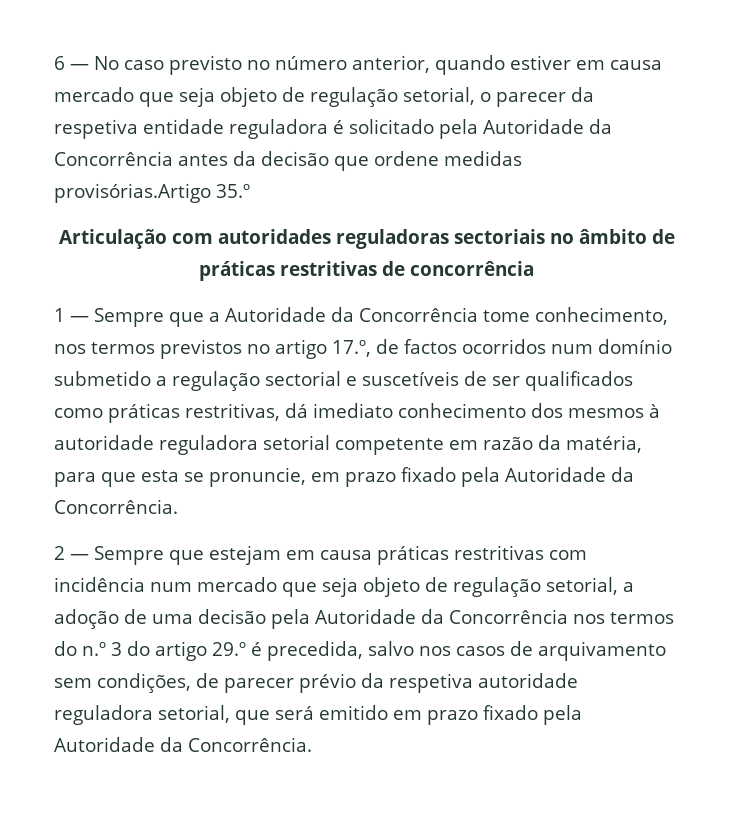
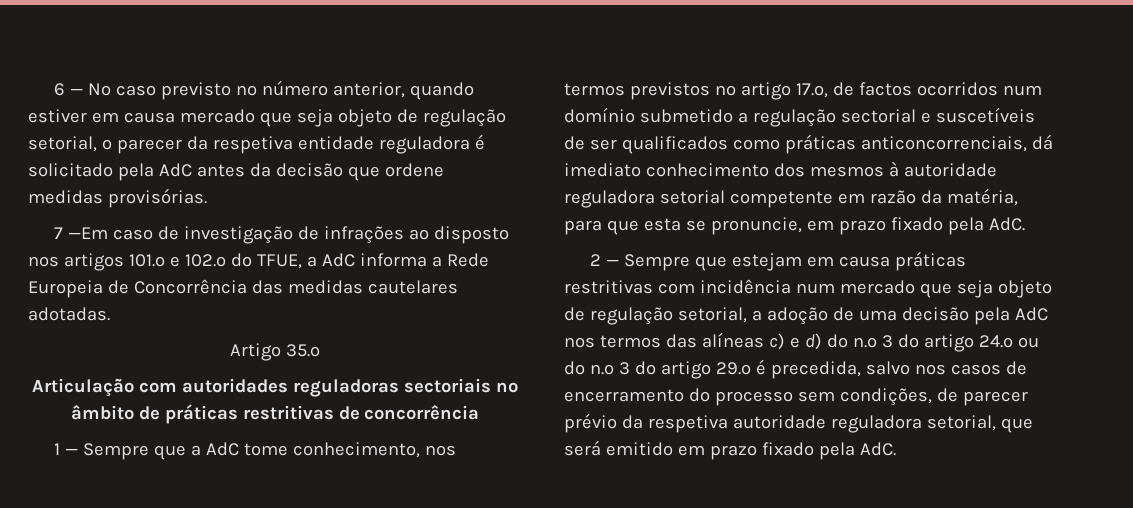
- 6 — No caso previsto no número anterior, quando estiver em causa mercado que seja objeto de regulação setorial, o parecer da respetiva entidade reguladora é solicitado pela Autoridade da Concorrência antes da decisão que ordene medidas provisórias.Artigo 35.º
+ 6 — No caso previsto no número anterior, quando estiver em causa mercado que seja objeto de regulação setorial, o parecer da respetiva entidade reguladora é solicitado pela AdC antes da decisão que ordene medidas provisórias.
+ 7 —Em caso de investigação de infrações ao disposto nos artigos 101.º e 102.º do TFUE, a AdC informa a Rede Europeia de Concorrência das medidas cautelares adotadas.
+ Artigo 35.º
- 1 — Sempre que a Autoridade da Concorrência tome conhecimento, nos termos previstos no artigo 17.º, de factos ocorridos num domínio submetido a regulação sectorial e suscetíveis de ser qualificados como práticas restritivas, dá imediato conhecimento dos mesmos à autoridade reguladora setorial competente em razão da matéria, para que esta se pronuncie, em prazo fixado pela Autoridade da Concorrência.
+ 1 — Sempre que a AdC tome conhecimento, nos termos previstos no artigo 17.º, de factos ocorridos num domínio submetido a regulação sectorial e suscetíveis de ser qualificados como práticas anticoncorrenciais, dá imediato conhecimento dos mesmos à autoridade reguladora setorial competente em razão da matéria, para que esta se pronuncie, em prazo fixado pela AdC.
- 2 — Sempre que estejam em causa práticas restritivas com incidência num mercado que seja objeto de regulação setorial, a adoção de uma decisão pela Autoridade da Concorrência nos termos do n.º 3 do artigo 29.º é precedida, salvo nos casos de arquivamento sem condições, de parecer prévio da respetiva autoridade reguladora setorial, que será emitido em prazo fixado pela Autoridade da Concorrência.
+ 2 — Sempre que estejam em causa práticas restritivas com incidência num mercado que seja objeto de regulação setorial, a adoção de uma decisão pela AdC nos termos das alíneas c) e d) do n.º 3 do artigo 24.º ou do n.º 3 do artigo 29.º é precedida, salvo nos casos de encerramento do processo sem condições, de parecer prévio da respetiva autoridade reguladora setorial, que será emitido em prazo fixado pela AdC.

